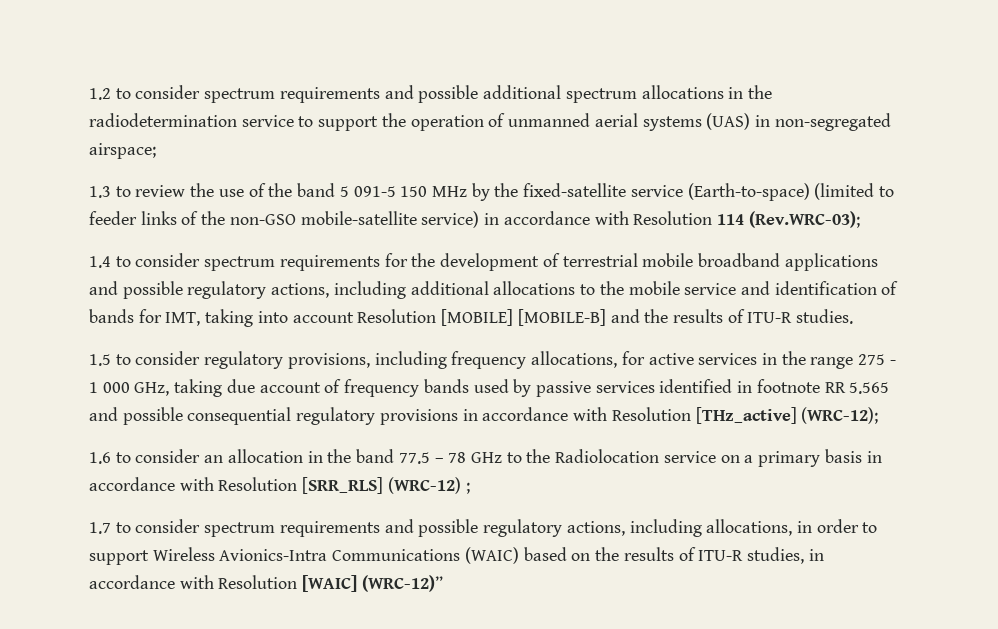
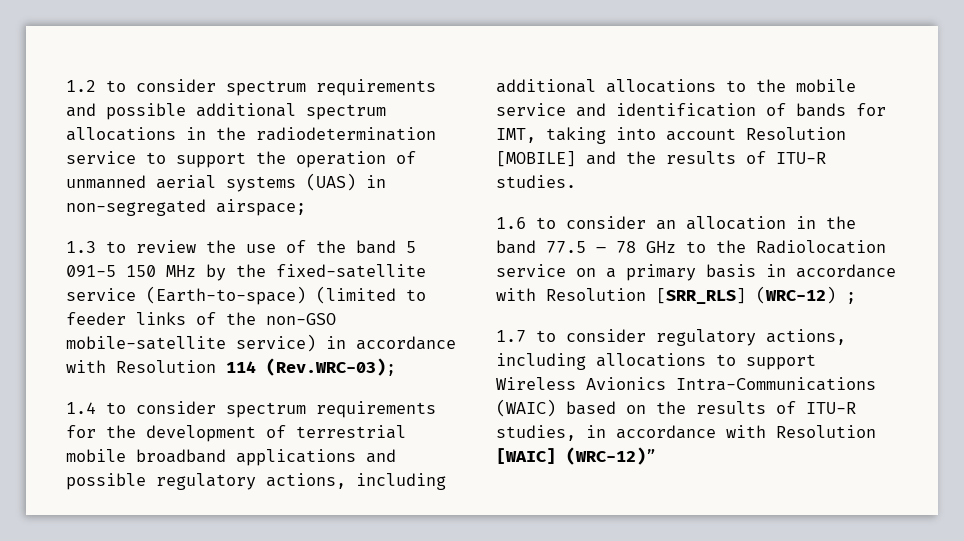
- 1.4 to consider spectrum requirements for the development of terrestrial mobile broadband applications and possible regulatory actions, including additional allocations to the mobile service and identification of bands for IMT, taking into account Resolution [MOBILE] [MOBILE-B] and the results of ITU-R studies.
+ 1.4 to consider spectrum requirements for the development of terrestrial mobile broadband applications and possible regulatory actions, including additional allocations to the mobile service and identification of bands for IMT, taking into account Resolution [MOBILE] and the results of ITU-R studies.
- 1.5 to consider regulatory provisions, including frequency allocations, for active services in the range 275 - 1 000 GHz, taking due account of frequency bands used by passive services identified in footnote RR 5.565 and possible consequential regulatory provisions in accordance with Resolution [THz_active] (WRC-12);
- 1.7 to consider spectrum requirements and possible regulatory actions, including allocations, in order to support Wireless Avionics-Intra Communications (WAIC) based on the results of ITU-R studies, in accordance with Resolution [WAIC] (WRC-12)”
+ 1.7 to consider regulatory actions, including allocations to support Wireless Avionics Intra-Communications (WAIC) based on the results of ITU-R studies, in accordance with Resolution [WAIC] (WRC-12)”

